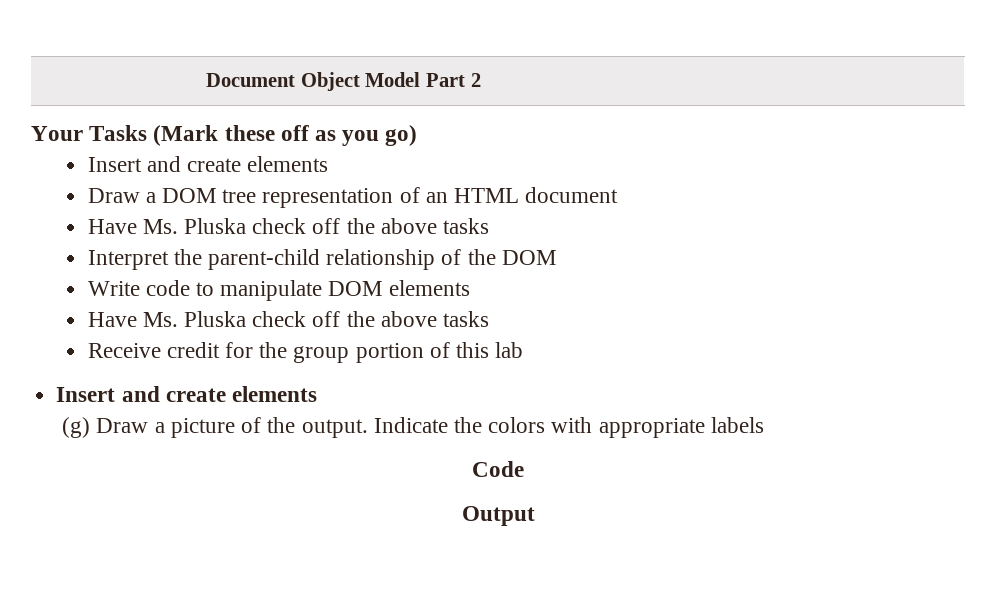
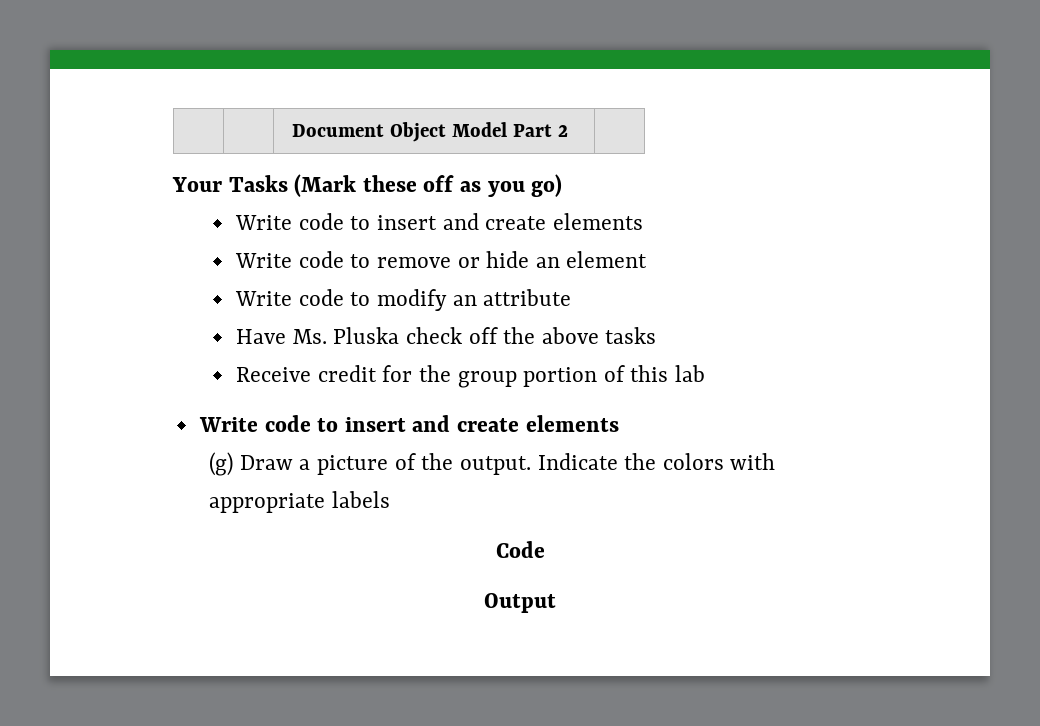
  Your Tasks (Mark these off as you go)
- Insert and create elements
- Draw a DOM tree representation of an HTML document
- Have Ms. Pluska check off the above tasks
- Interpret the parent-child relationship of the DOM
- Write code to manipulate DOM elements
+ Write code to insert and create elements
+ Write code to remove or hide an element
+ Write code to modify an attribute
  Receive credit for the group portion of this lab
- Insert and create elements
+ Write code to insert and create elements

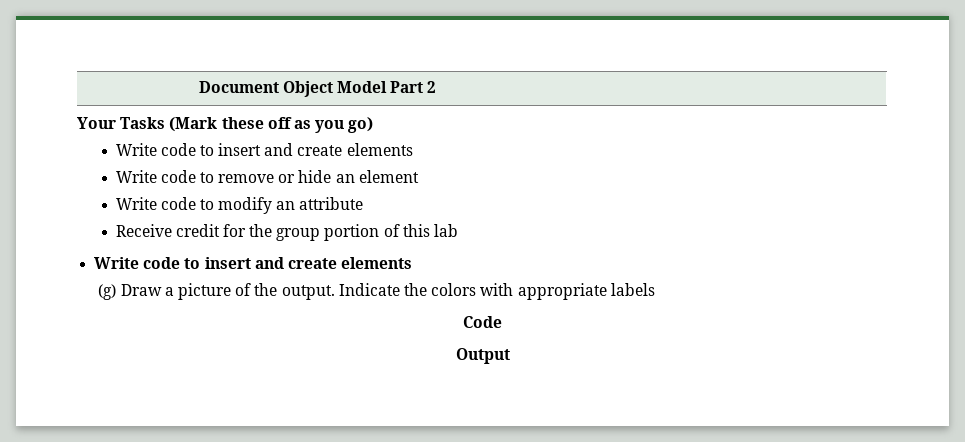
- Have Ms. Pluska check off the above tasks

